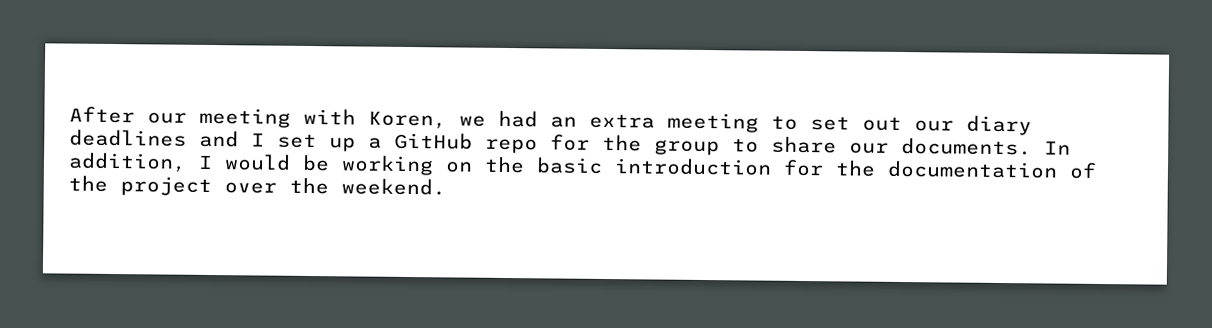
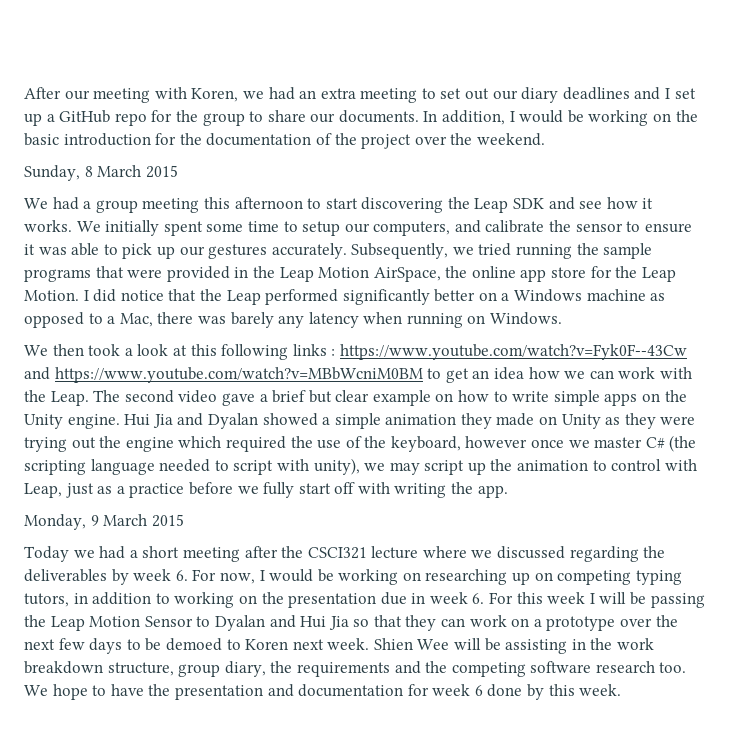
+ Sunday, 8 March 2015
+ We had a group meeting this afternoon to start discovering the Leap SDK and see how it works. We initially spent some time to setup our computers, and calibrate the sensor to ensure it was able to pick up our gestures accurately. Subsequently, we tried running the sample programs that were provided in the Leap Motion AirSpace, the online app store for the Leap Motion. I did notice that the Leap performed significantly better on a Windows machine as opposed to a Mac, there was barely any latency when running on Windows.
+ We then took a look at this following links : https://www.youtube.com/watch?v=Fyk0F--43Cw and https://www.youtube.com/watch?v=MBbWcniM0BM to get an idea how we can work with the Leap. The second video gave a brief but clear example on how to write simple apps on the Unity engine. Hui Jia and Dyalan showed a simple animation they made on Unity as they were trying out the engine which required the use of the keyboard, however once we master C# (the scripting language needed to script with unity), we may script up the animation to control with Leap, just as a practice before we fully start off with writing the app.
+ Monday, 9 March 2015
+ Today we had a short meeting after the CSCI321 lecture where we discussed regarding the deliverables by week 6. For now, I would be working on researching up on competing typing tutors, in addition to working on the presentation due in week 6. For this week I will be passing the Leap Motion Sensor to Dyalan and Hui Jia so that they can work on a prototype over the next few days to be demoed to Koren next week. Shien Wee will be assisting in the work breakdown structure, group diary, the requirements and the competing software research too. We hope to have the presentation and documentation for week 6 done by this week.

